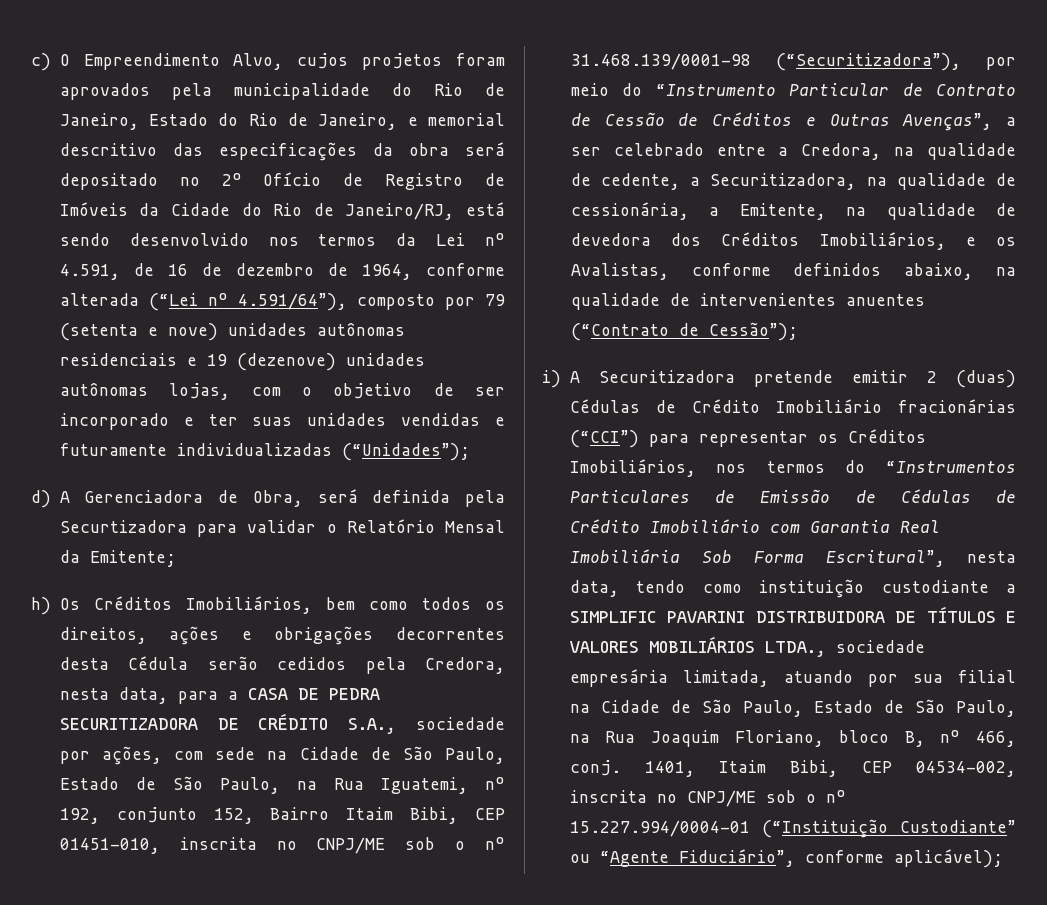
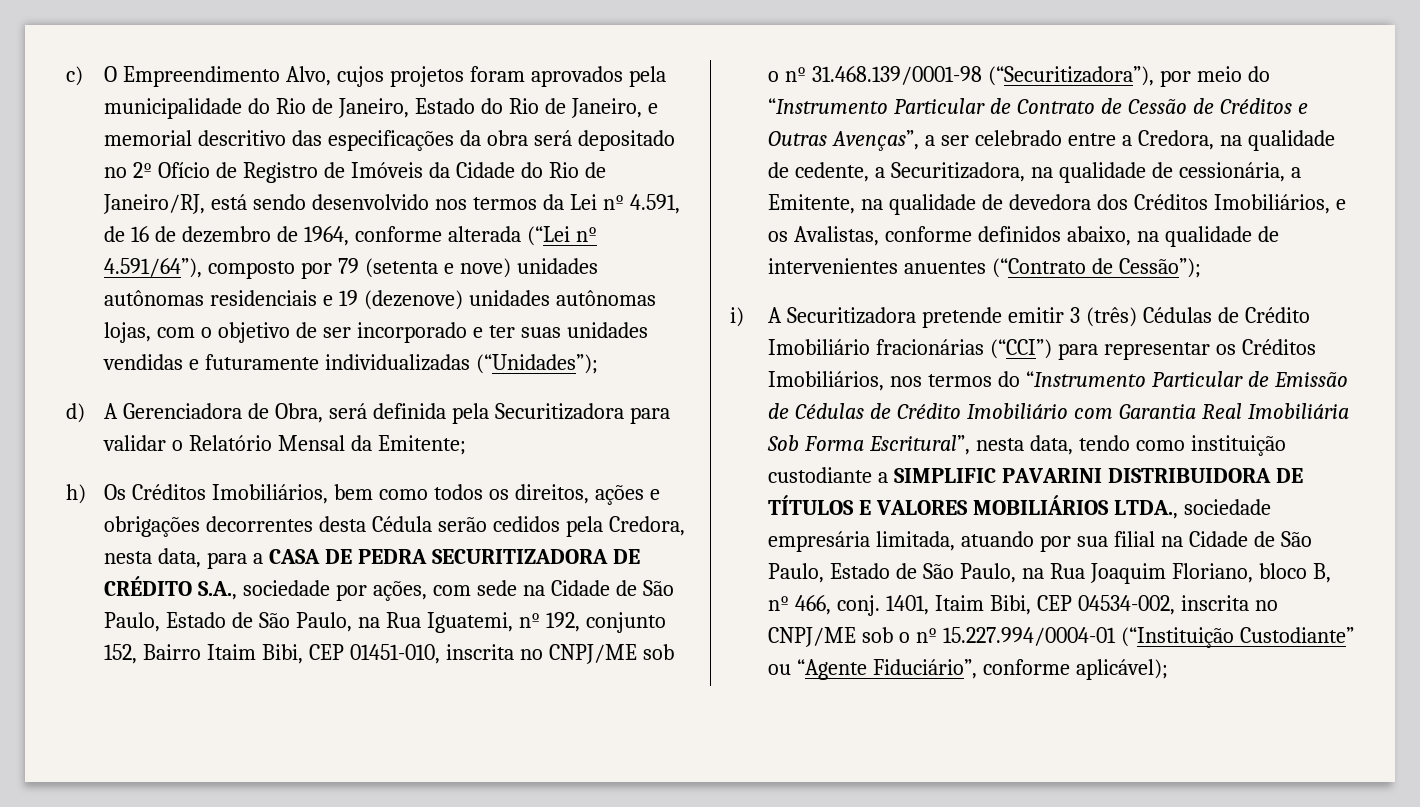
- d) A Gerenciadora de Obra, será definida pela Securtizadora para validar o Relatório Mensal da Emitente;
+ d) A Gerenciadora de Obra, será definida pela Securitizadora para validar o Relatório Mensal da Emitente;
- i) A Securitizadora pretende emitir 2 (duas) Cédulas de Crédito Imobiliário fracionárias (“CCI”) para representar os Créditos Imobiliários, nos termos do “Instrumentos Particulares de Emissão de Cédulas de Crédito Imobiliário com Garantia Real Imobiliária Sob Forma Escritural”, nesta data, tendo como instituição custodiante a SIMPLIFIC PAVARINI DISTRIBUIDORA DE TÍTULOS E VALORES MOBILIÁRIOS LTDA., sociedade empresária limitada, atuando por sua filial na Cidade de São Paulo, Estado de São Paulo, na Rua Joaquim Floriano, bloco B, nº 466, conj.
+ i) A Securitizadora pretende emitir 3 (três) Cédulas de Crédito Imobiliário fracionárias (“CCI”) para representar os Créditos Imobiliários, nos termos do “Instrumento Particular de Emissão de Cédulas de Crédito Imobiliário com Garantia Real Imobiliária Sob Forma Escritural”, nesta data, tendo como instituição custodiante a SIMPLIFIC PAVARINI DISTRIBUIDORA DE TÍTULOS E VALORES MOBILIÁRIOS LTDA., sociedade empresária limitada, atuando por sua filial na Cidade de São Paulo, Estado de São Paulo, na Rua Joaquim Floriano, bloco B, nº 466, conj.

